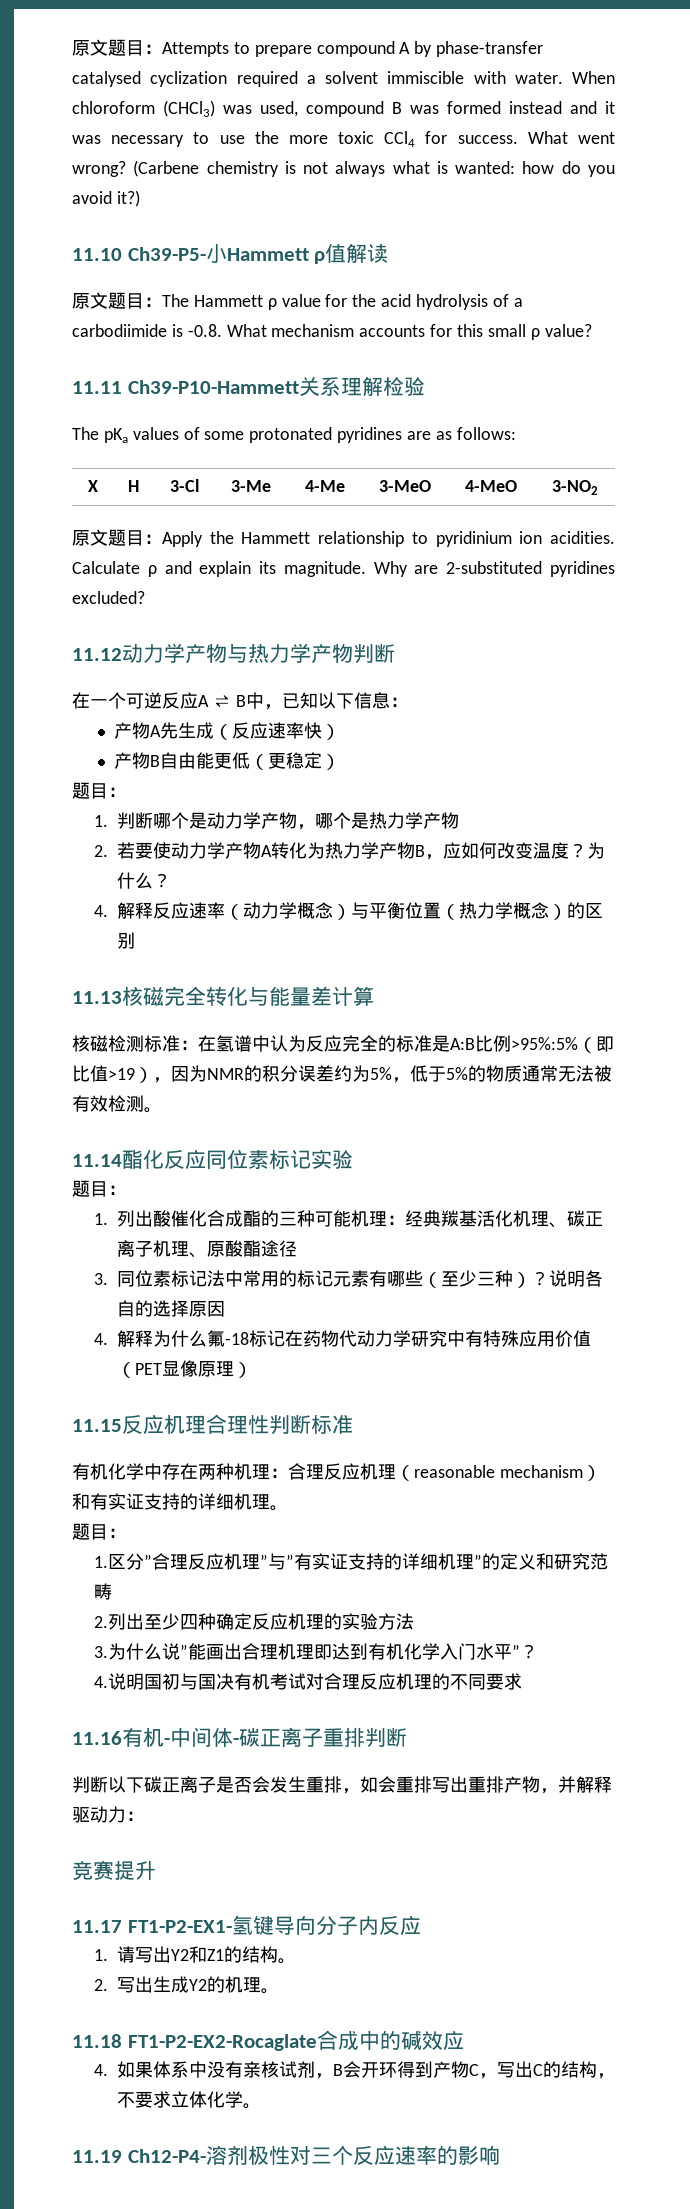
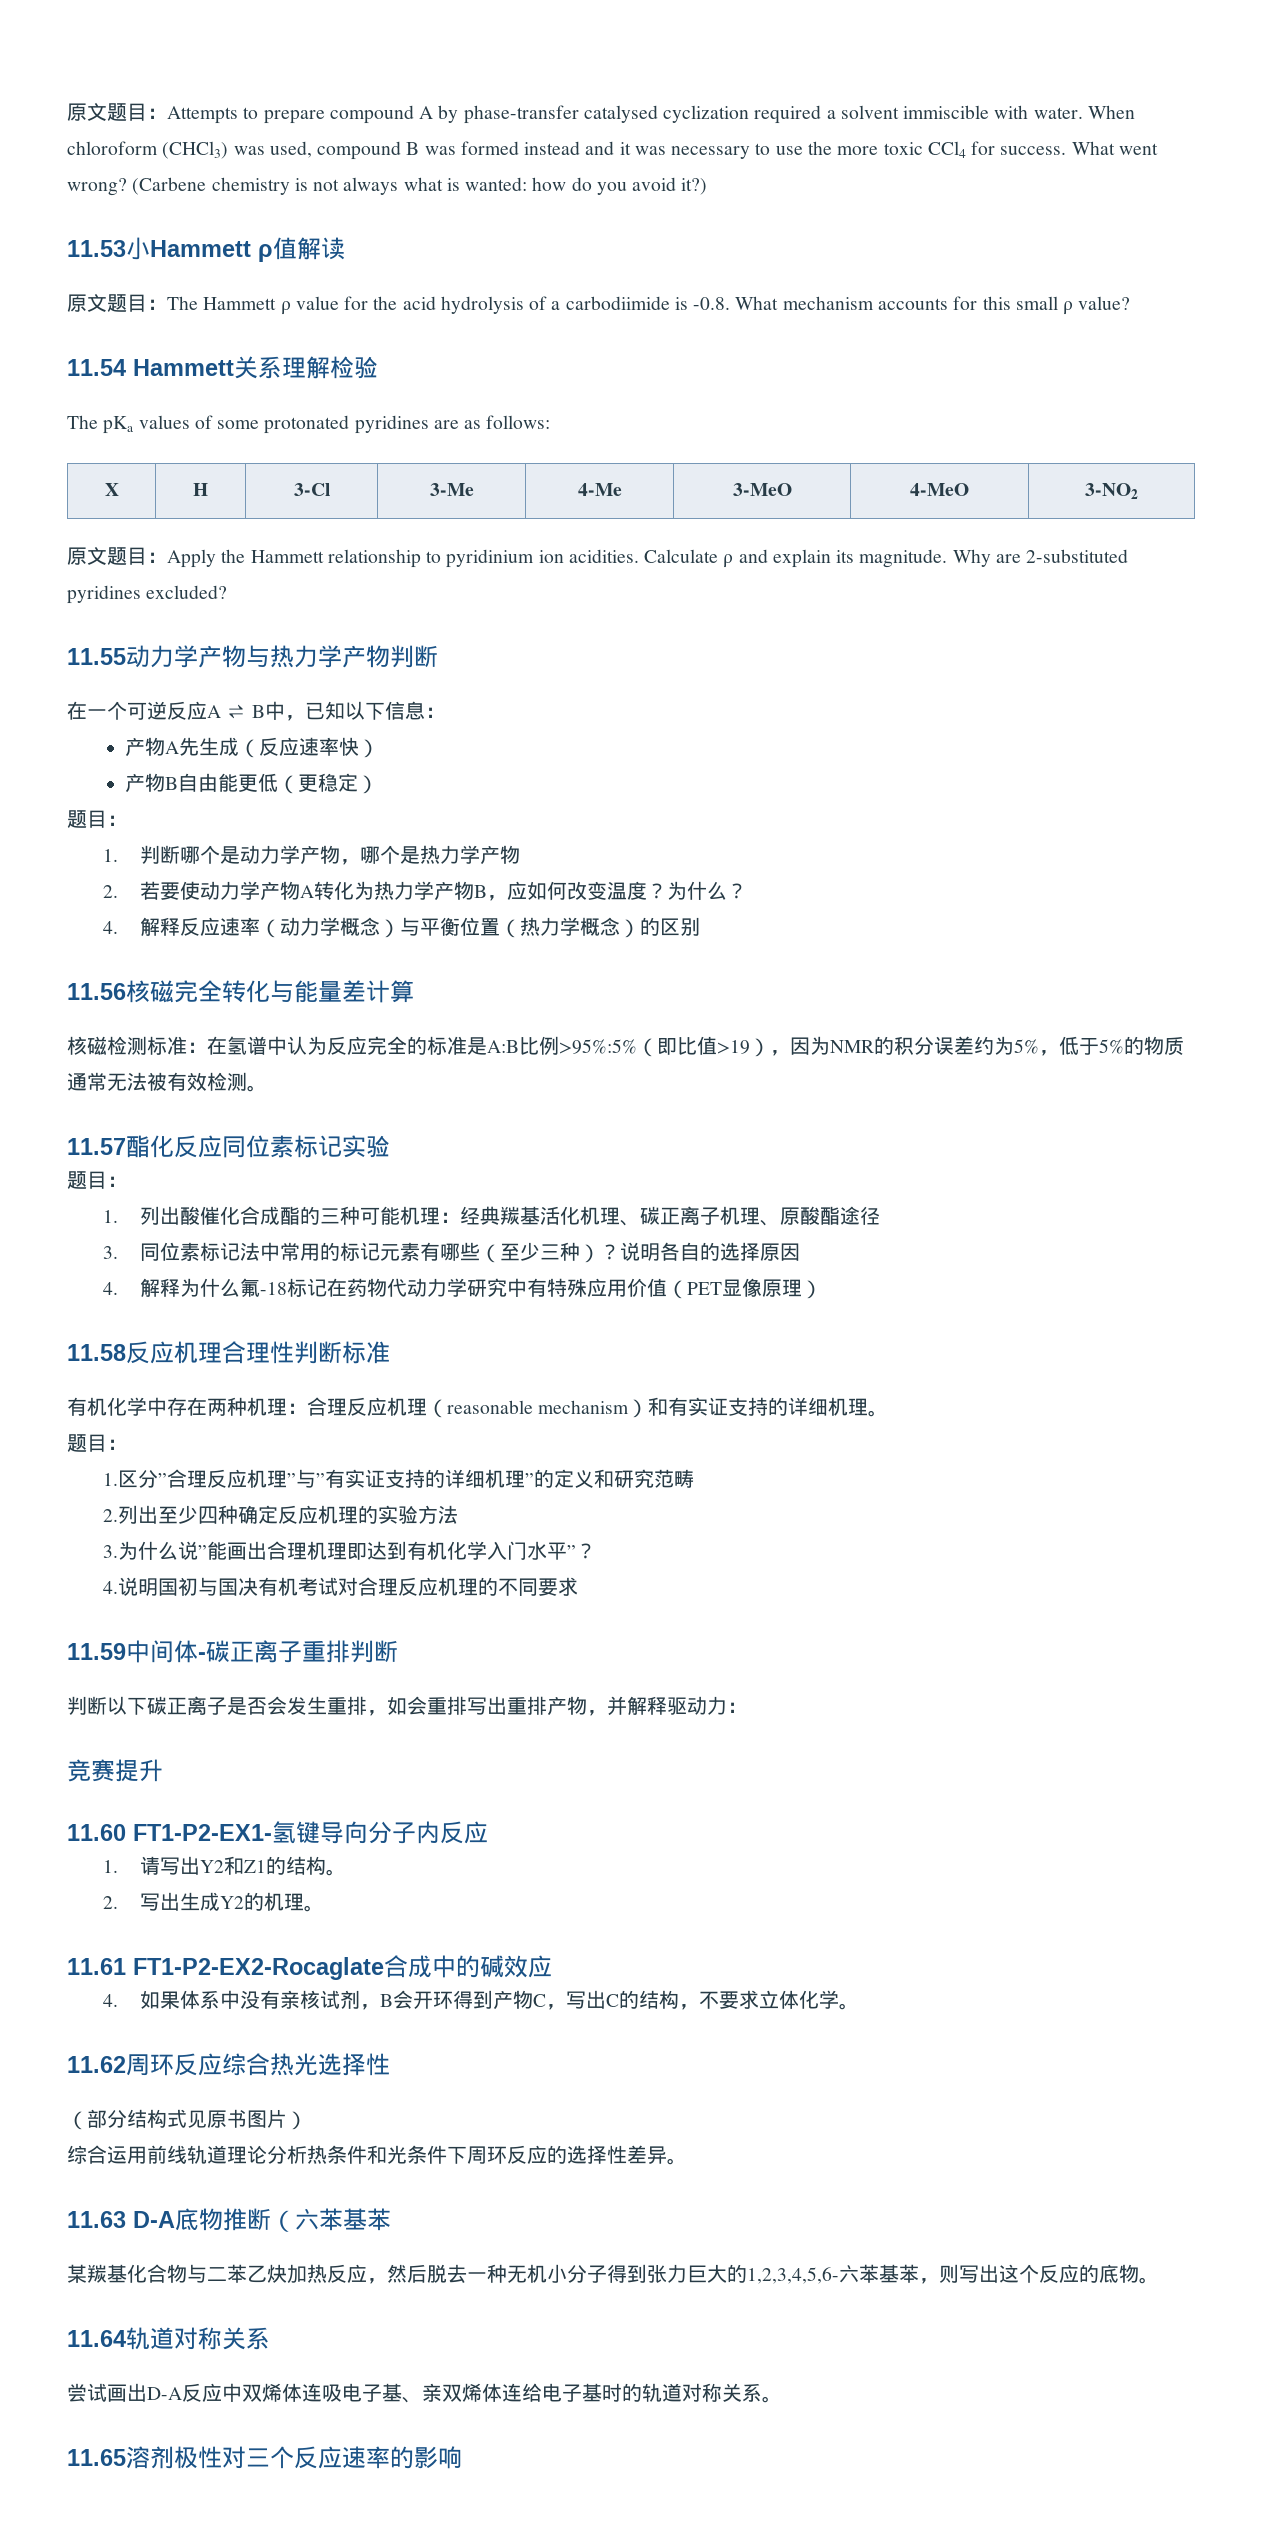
- 11.10 Ch39-P5-小Hammett ρ值解读
+ 11.53小Hammett ρ值解读
- 11.11 Ch39-P10-Hammett关系理解检验
+ 11.54 Hammett关系理解检验
- 11.12动力学产物与热力学产物判断
+ 11.55动力学产物与热力学产物判断
- 11.13核磁完全转化与能量差计算
+ 11.56核磁完全转化与能量差计算
- 11.14酯化反应同位素标记实验
+ 11.57酯化反应同位素标记实验
- 11.15反应机理合理性判断标准
+ 11.58反应机理合理性判断标准
- 11.16有机-中间体-碳正离子重排判断
+ 11.59中间体-碳正离子重排判断
- 11.17 FT1-P2-EX1-氢键导向分子内反应
+ 11.60 FT1-P2-EX1-氢键导向分子内反应
- 11.18 FT1-P2-EX2-Rocaglate合成中的碱效应
+ 11.61 FT1-P2-EX2-Rocaglate合成中的碱效应
- 11.19 Ch12-P4-溶剂极性对三个反应速率的影响
+ 11.62周环反应综合热光选择性
+ （部分结构式见原书图片）
+ 综合运用前线轨道理论分析热条件和光条件下周环反应的选择性差异。
+ 11.63 D-A底物推断（六苯基苯
+ 某羰基化合物与二苯乙炔加热反应，然后脱去一种无机小分子得到张力巨大的1,2,3,4,5,6-六苯基苯，则写出这个反应的底物。
+ 11.64轨道对称关系
+ 尝试画出D-A反应中双烯体连吸电子基、亲双烯体连给电子基时的轨道对称关系。
+ 11.65溶剂极性对三个反应速率的影响

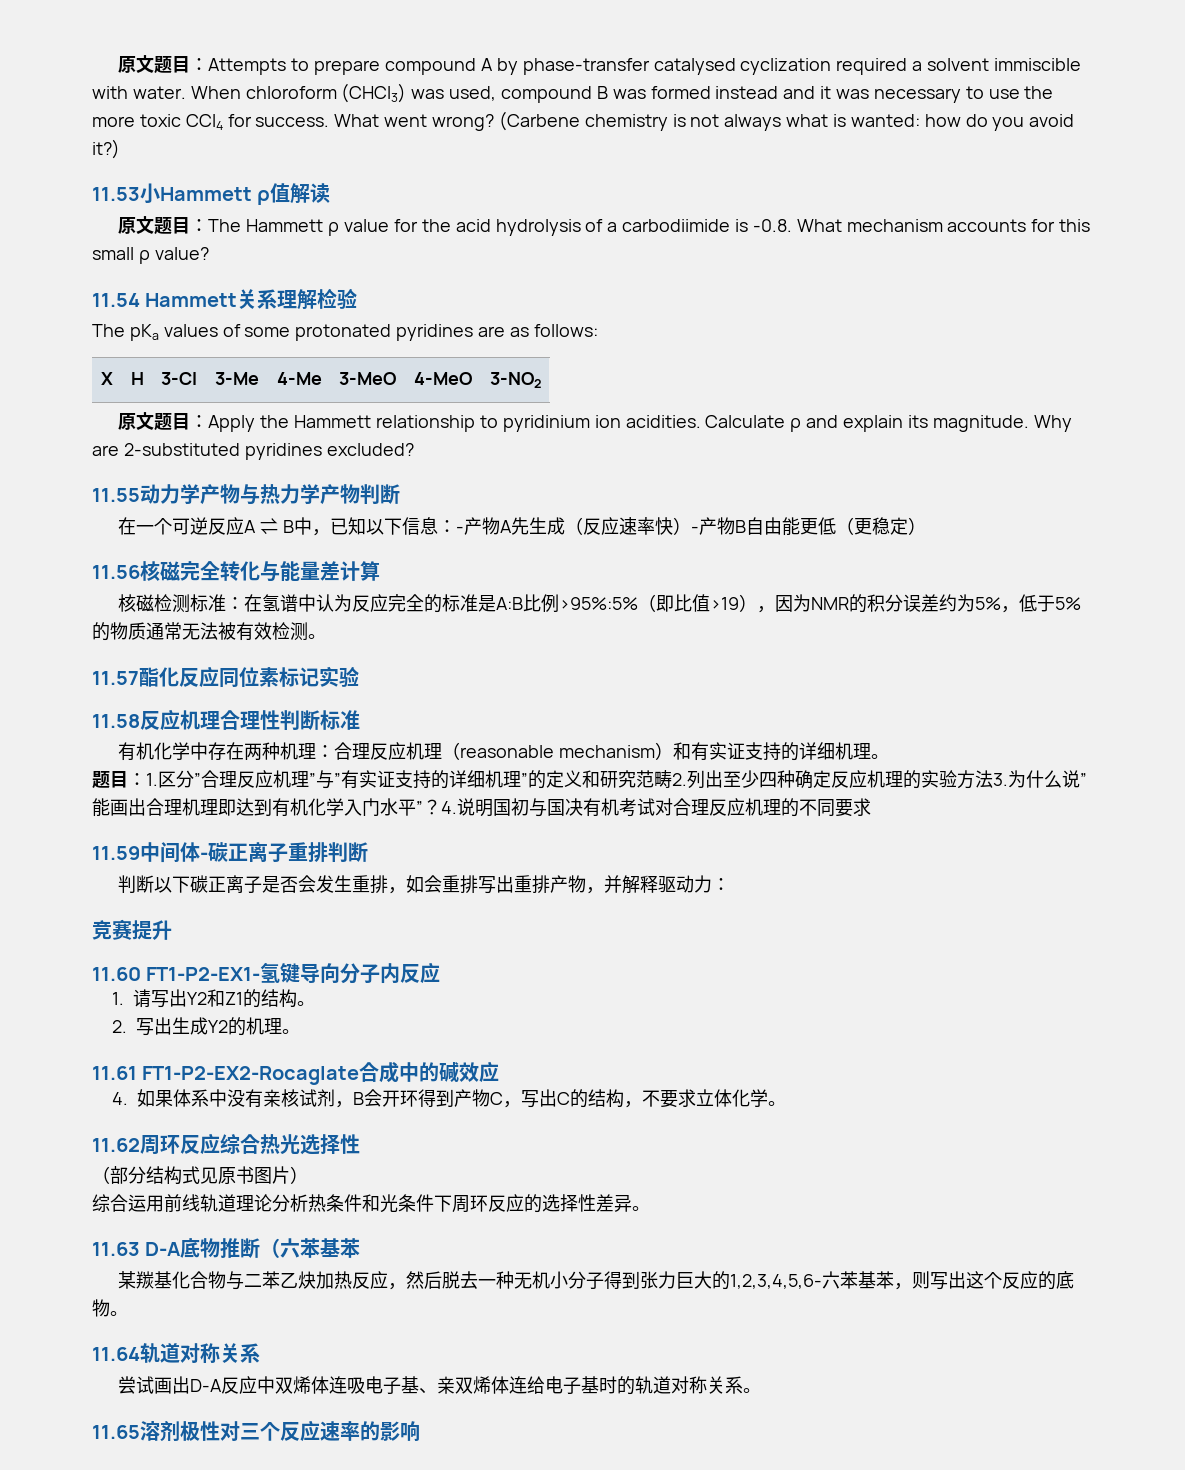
- 在一个可逆反应A ⇌ B中，已知以下信息：
- 产物A先生成（反应速率快）
- 产物B自由能更低（更稳定）
- 题目：
- 1.判断哪个是动力学产物，哪个是热力学产物
- 2.若要使动力学产物A转化为热力学产物B，应如何改变温度？为什么？
- 4.解释反应速率（动力学概念）与平衡位置（热力学概念）的区别
+ 在一个可逆反应A ⇌ B中，已知以下信息：-产物A先生成（反应速率快）-产物B自由能更低（更稳定）
  11.57酯化反应同位素标记实验
- 题目：
- 1.列出酸催化合成酯的三种可能机理：经典羰基活化机理、碳正离子机理、原酸酯途径
- 3.同位素标记法中常用的标记元素有哪些（至少三种）？说明各自的选择原因
- 4.解释为什么氟-18标记在药物代动力学研究中有特殊应用价值（PET显像原理）
  合理反应机理（reasonable mechanism）和有实证支持的详细机理。
- 题目：
- 1.区分”合理反应机理”与”有实证支持的详细机理”的定义和研究范畴
- 2.列出至少四种确定反应机理的实验方法
- 3.为什么说”能画出合理机理即达到有机化学入门水平”？
- 4.说明国初与国决有机考试对合理反应机理的不同要求
+ 题目：1.区分”合理反应机理”与”有实证支持的详细机理”的定义和研究范畴2.列出至少四种确定反应机理的实验方法3.为什么说”能画出合理机理即达到有机化学入门水平”？4.说明国初与国决有机考试对合理反应机理的不同要求

